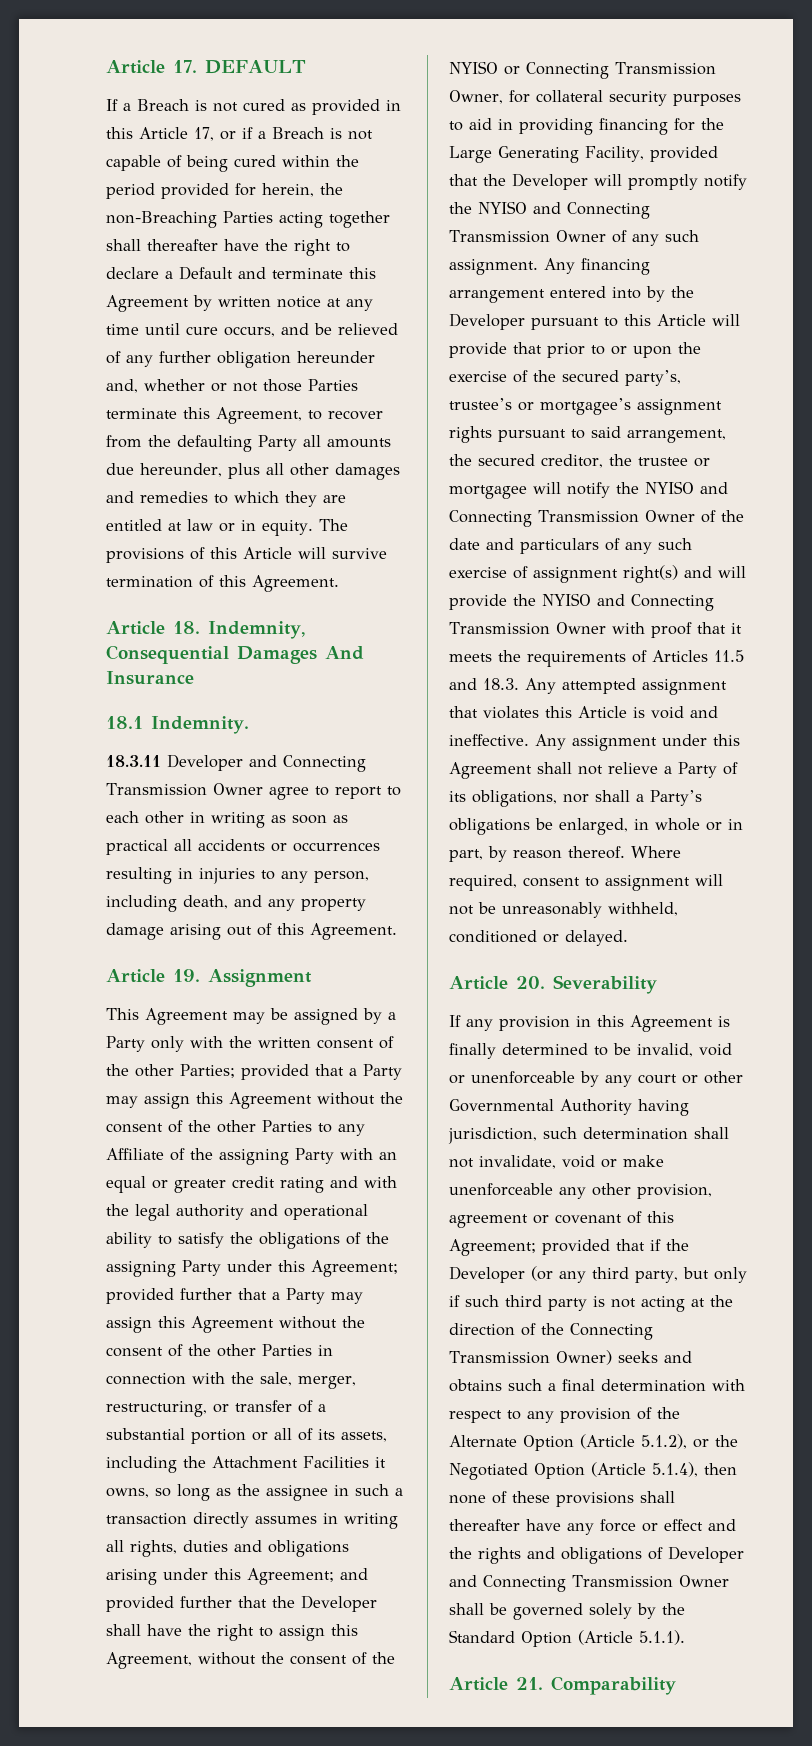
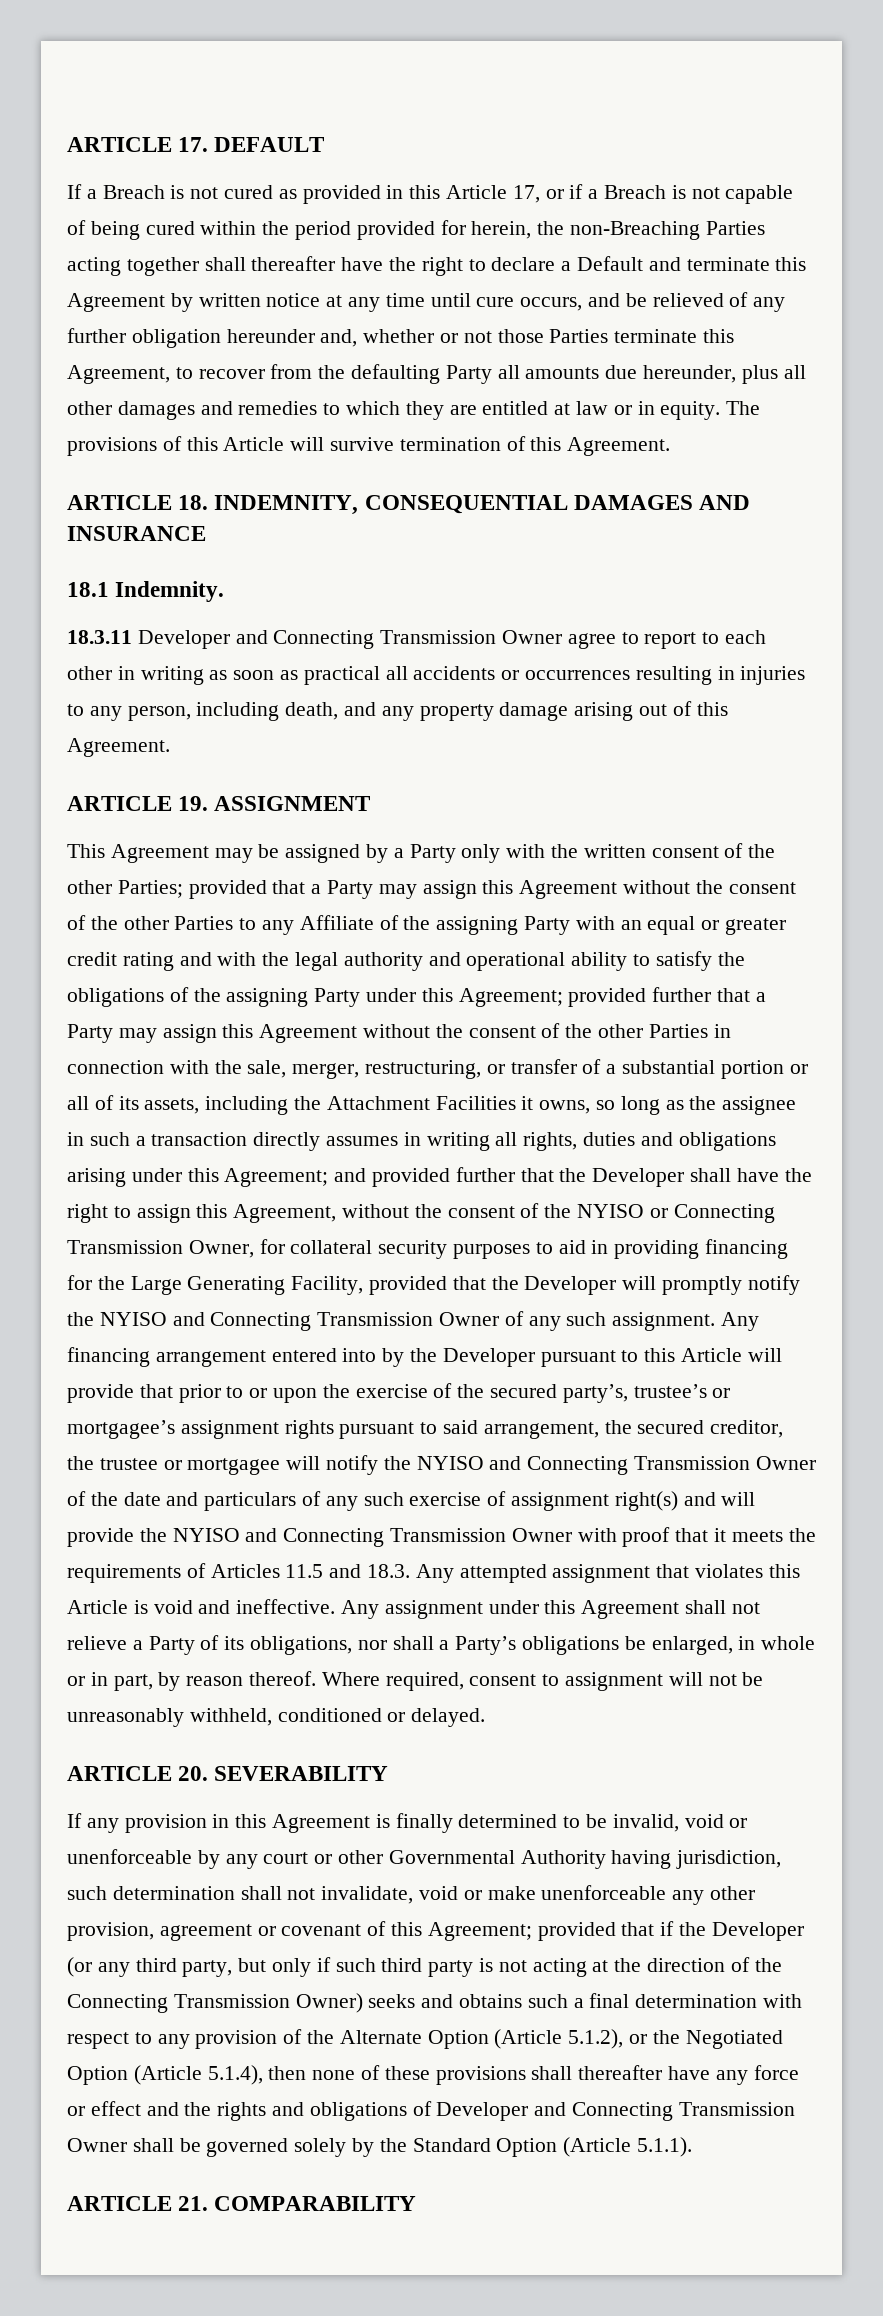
- Article 17. DEFAULT
+ ARTICLE 17. DEFAULT
- Article 18. Indemnity, Consequential Damages And Insurance
+ ARTICLE 18. INDEMNITY, CONSEQUENTIAL DAMAGES AND INSURANCE
- Article 19. Assignment
+ ARTICLE 19. ASSIGNMENT
- Article 20. Severability
+ ARTICLE 20. SEVERABILITY
- Article 21. Comparability
+ ARTICLE 21. COMPARABILITY

